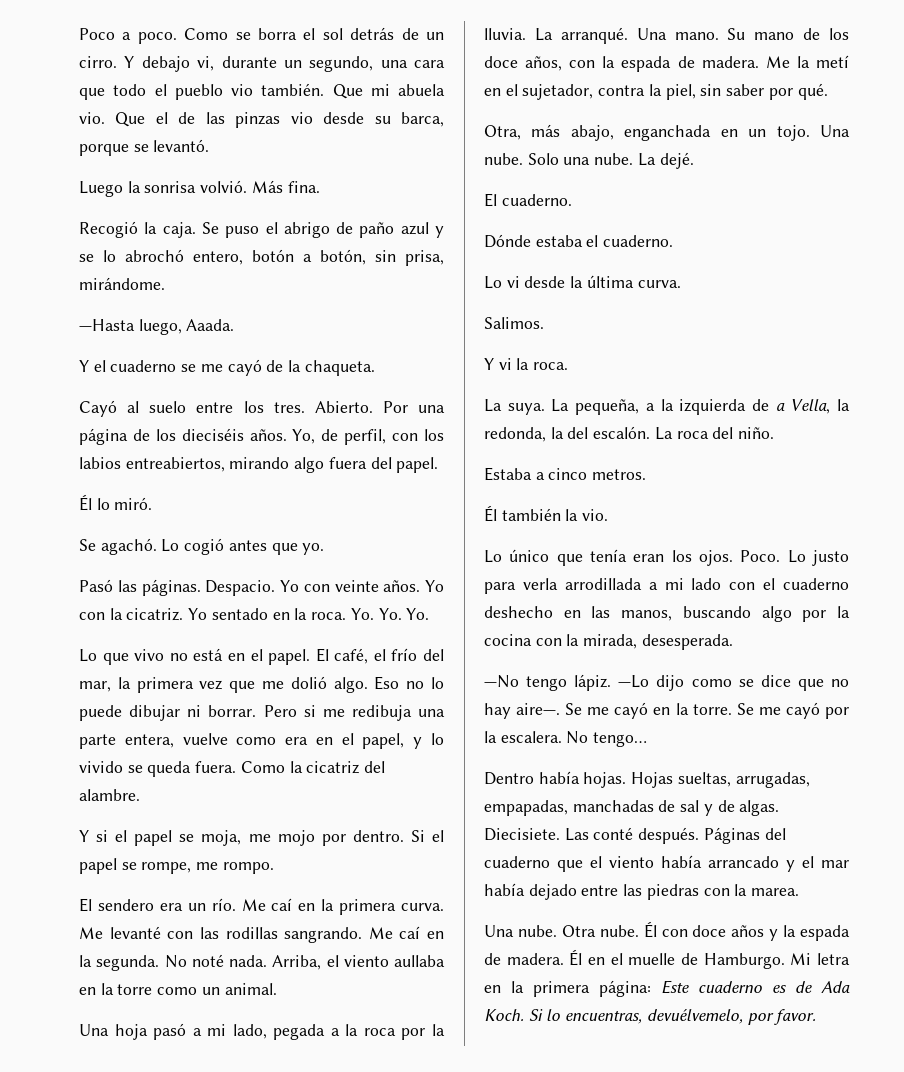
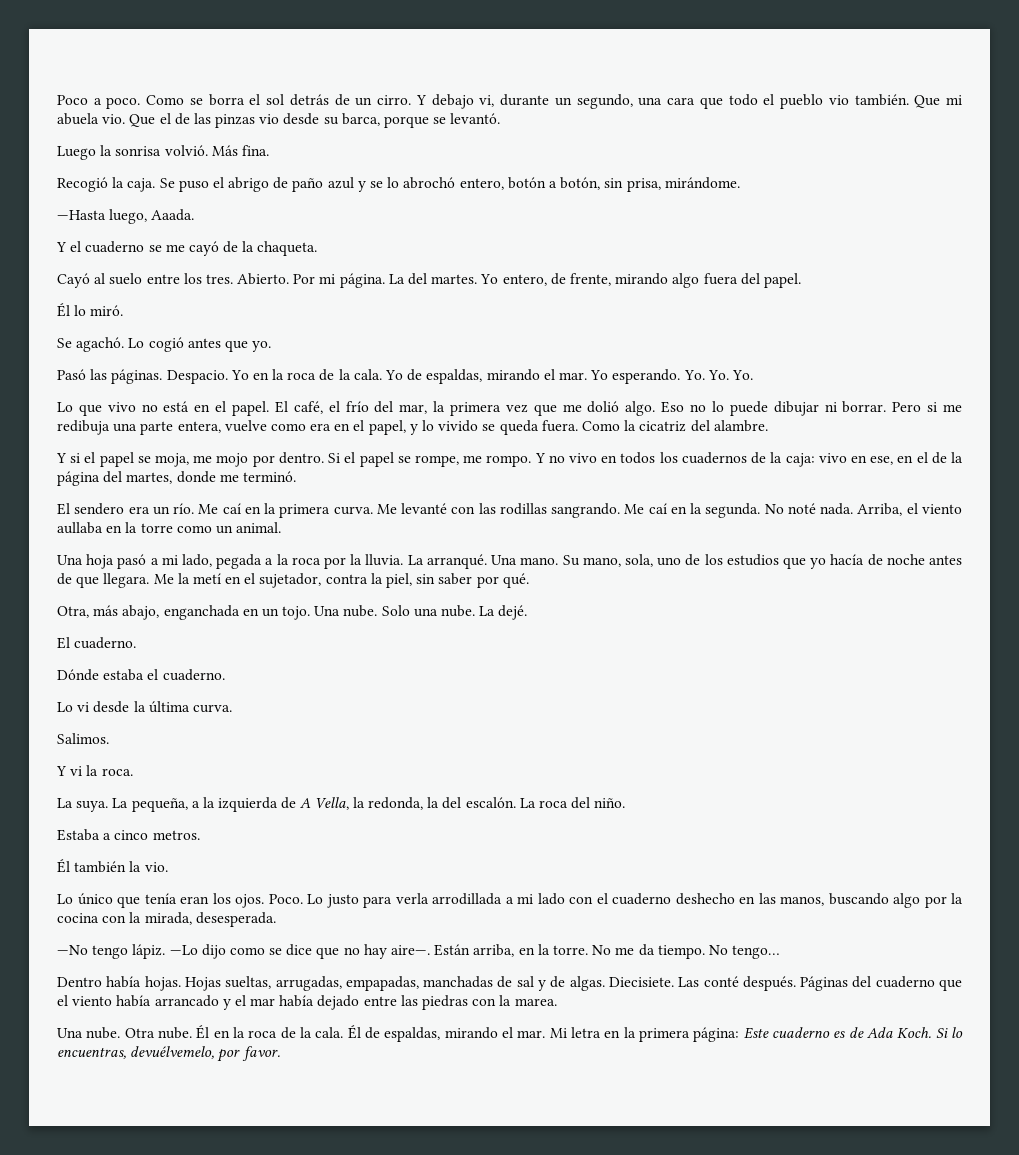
- Por una página de los dieciséis años. Yo, de perfil, con los labios entreabiertos, mirando algo fuera del papel.
+ Por mi página. La del martes. Yo entero, de frente, mirando algo fuera del papel.
- Yo con veinte años. Yo con la cicatriz. Yo sentado en la roca.
+ Yo en la roca de la cala. Yo de espaldas, mirando el mar. Yo esperando.
+ Y no vivo en todos los cuadernos de la caja: vivo en ese, en el de la página del martes, donde me terminó.
- Su mano de los doce años, con la espada de madera.
+ Su mano, sola, uno de los estudios que yo hacía de noche antes de que llegara.
- La pequeña, a la izquierda de a Vella, la redonda, la del escalón.
+ La pequeña, a la izquierda de A Vella, la redonda, la del escalón.
- Se me cayó en la torre. Se me cayó por la escalera.
+ Están arriba, en la torre. No me da tiempo.
- Él con doce años y la espada de madera. Él en el muelle de Hamburgo.
+ Él en la roca de la cala. Él de espaldas, mirando el mar.

